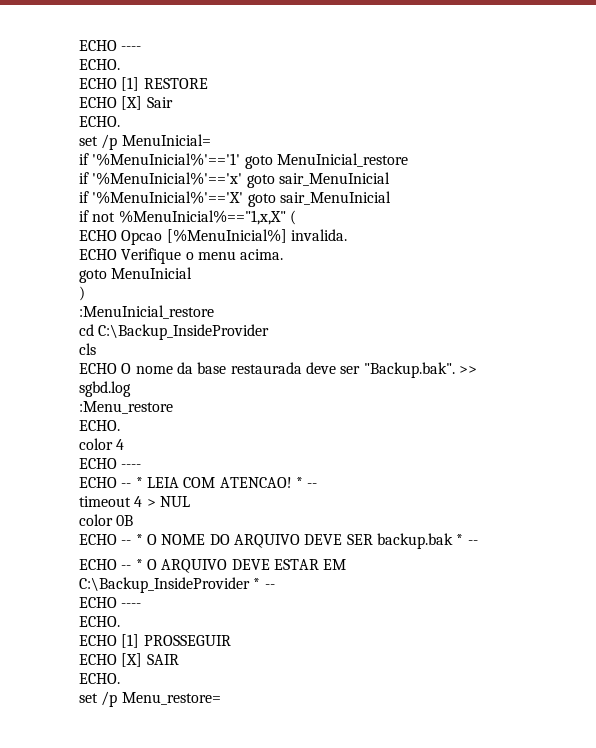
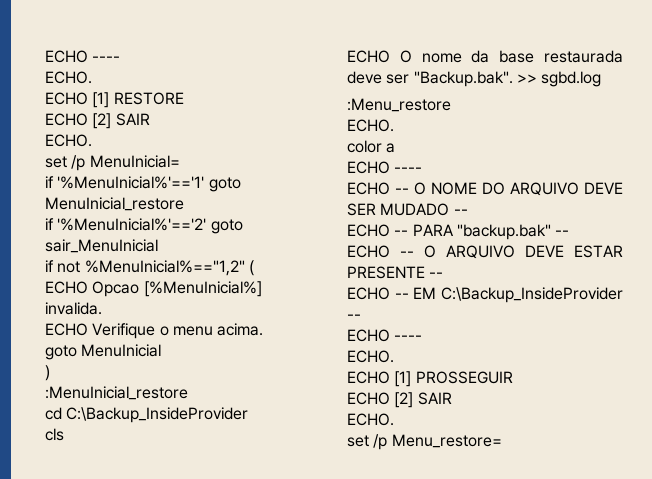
  ECHO [1] RESTORE
- ECHO [X] Sair
+ ECHO [2] SAIR
- if '%MenuInicial%'=='x' goto sair_MenuInicial
- if '%MenuInicial%'=='X' goto sair_MenuInicial
+ if '%MenuInicial%'=='2' goto sair_MenuInicial
- if not %MenuInicial%=="1,x,X" (
+ if not %MenuInicial%=="1,2" (
- color 4
+ color a
- ECHO -- * LEIA COM ATENCAO! * --
- timeout 4 > NUL
- color 0B
- ECHO -- * O NOME DO ARQUIVO DEVE SER backup.bak * --
- ECHO -- * O ARQUIVO DEVE ESTAR EM C:\Backup_InsideProvider * --
+ ECHO -- O NOME DO ARQUIVO DEVE SER MUDADO --
+ ECHO -- PARA "backup.bak" --
+ ECHO -- O ARQUIVO DEVE ESTAR PRESENTE --
+ ECHO -- EM C:\Backup_InsideProvider --
  ECHO [1] PROSSEGUIR
- ECHO [X] SAIR
+ ECHO [2] SAIR

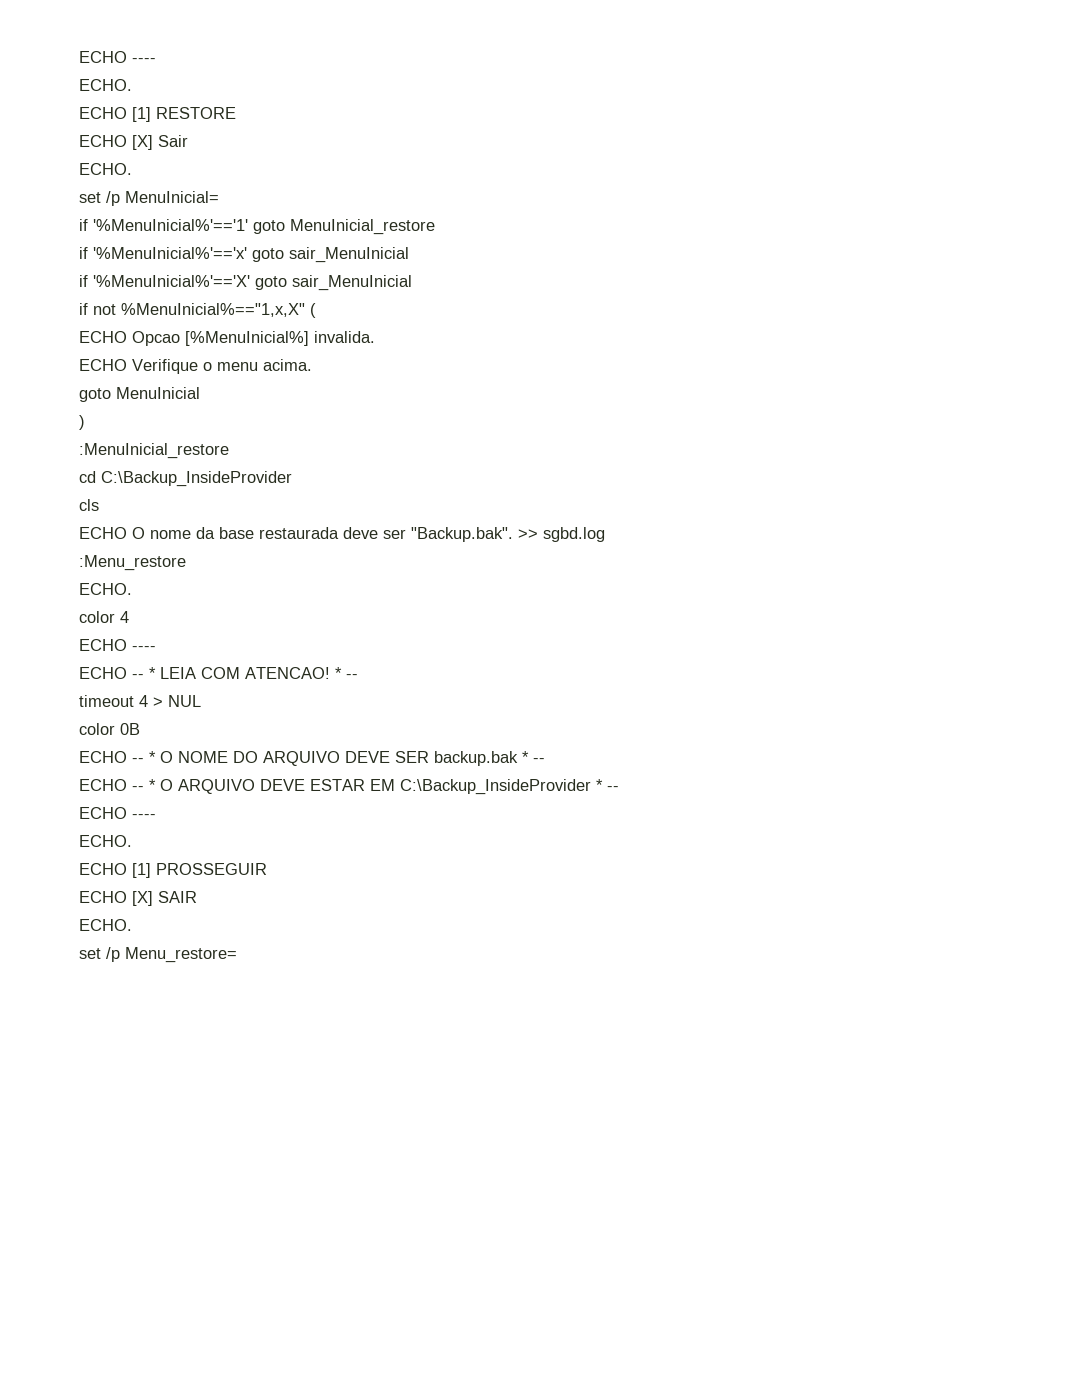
  ECHO [1] RESTORE
- ECHO [2] SAIR
+ ECHO [X] Sair
- if '%MenuInicial%'=='2' goto sair_MenuInicial
+ if '%MenuInicial%'=='x' goto sair_MenuInicial
+ if '%MenuInicial%'=='X' goto sair_MenuInicial
- if not %MenuInicial%=="1,2" (
+ if not %MenuInicial%=="1,x,X" (
- color a
+ color 4
- ECHO -- O NOME DO ARQUIVO DEVE SER MUDADO --
- ECHO -- PARA "backup.bak" --
- ECHO -- O ARQUIVO DEVE ESTAR PRESENTE --
- ECHO -- EM C:\Backup_InsideProvider --
+ ECHO -- * LEIA COM ATENCAO! * --
+ timeout 4 > NUL
+ color 0B
+ ECHO -- * O NOME DO ARQUIVO DEVE SER backup.bak * --
+ ECHO -- * O ARQUIVO DEVE ESTAR EM C:\Backup_InsideProvider * --
  ECHO [1] PROSSEGUIR
- ECHO [2] SAIR
+ ECHO [X] SAIR

